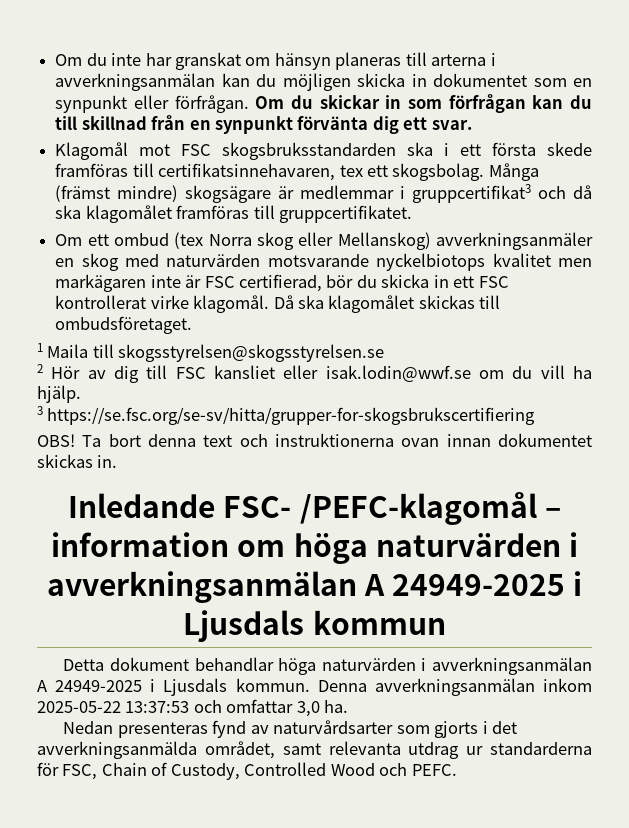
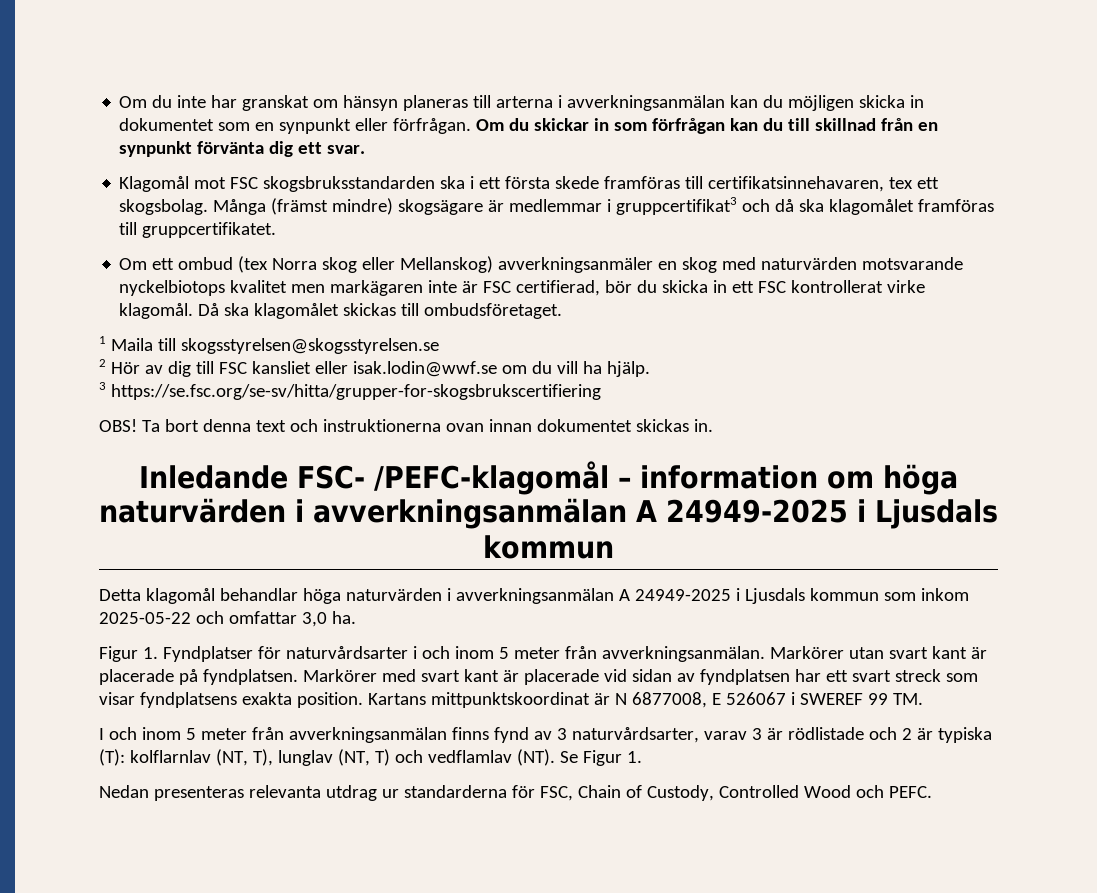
- Detta dokument behandlar höga naturvärden i avverkningsanmälan A 24949-2025 i Ljusdals kommun. Denna avverkningsanmälan inkom 2025-05-22 13:37:53 och omfattar 3,0 ha.
+ Detta klagomål behandlar höga naturvärden i avverkningsanmälan A 24949-2025 i Ljusdals kommun som inkom 2025-05-22 och omfattar 3,0 ha.
- Nedan presenteras fynd av naturvårdsarter som gjorts i det avverkningsanmälda området, samt relevanta utdrag ur standarderna för FSC, Chain of Custody, Controlled Wood och PEFC.
+ Figur 1. Fyndplatser för naturvårdsarter i och inom 5 meter från avverkningsanmälan. Markörer utan svart kant är placerade på fyndplatsen. Markörer med svart kant är placerade vid sidan av fyndplatsen har ett svart streck som visar fyndplatsens exakta position. Kartans mittpunktskoordinat är N 6877008, E 526067 i SWEREF 99 TM.
+ I och inom 5 meter från avverkningsanmälan finns fynd av 3 naturvårdsarter, varav 3 är rödlistade och 2 är typiska (T): kolflarnlav (NT, T), lunglav (NT, T) och vedflamlav (NT). Se Figur 1.
+ Nedan presenteras relevanta utdrag ur standarderna för FSC, Chain of Custody, Controlled Wood och PEFC.

